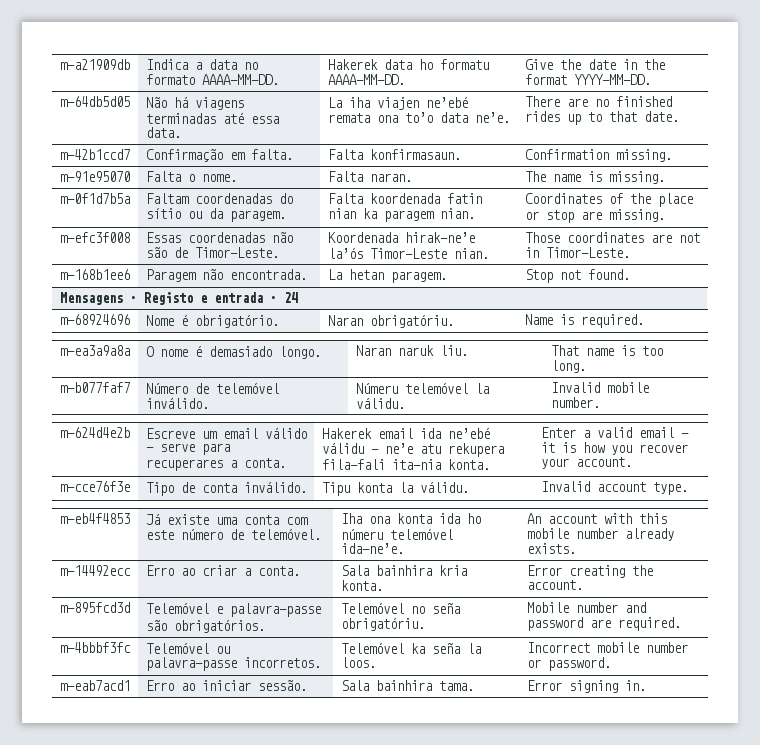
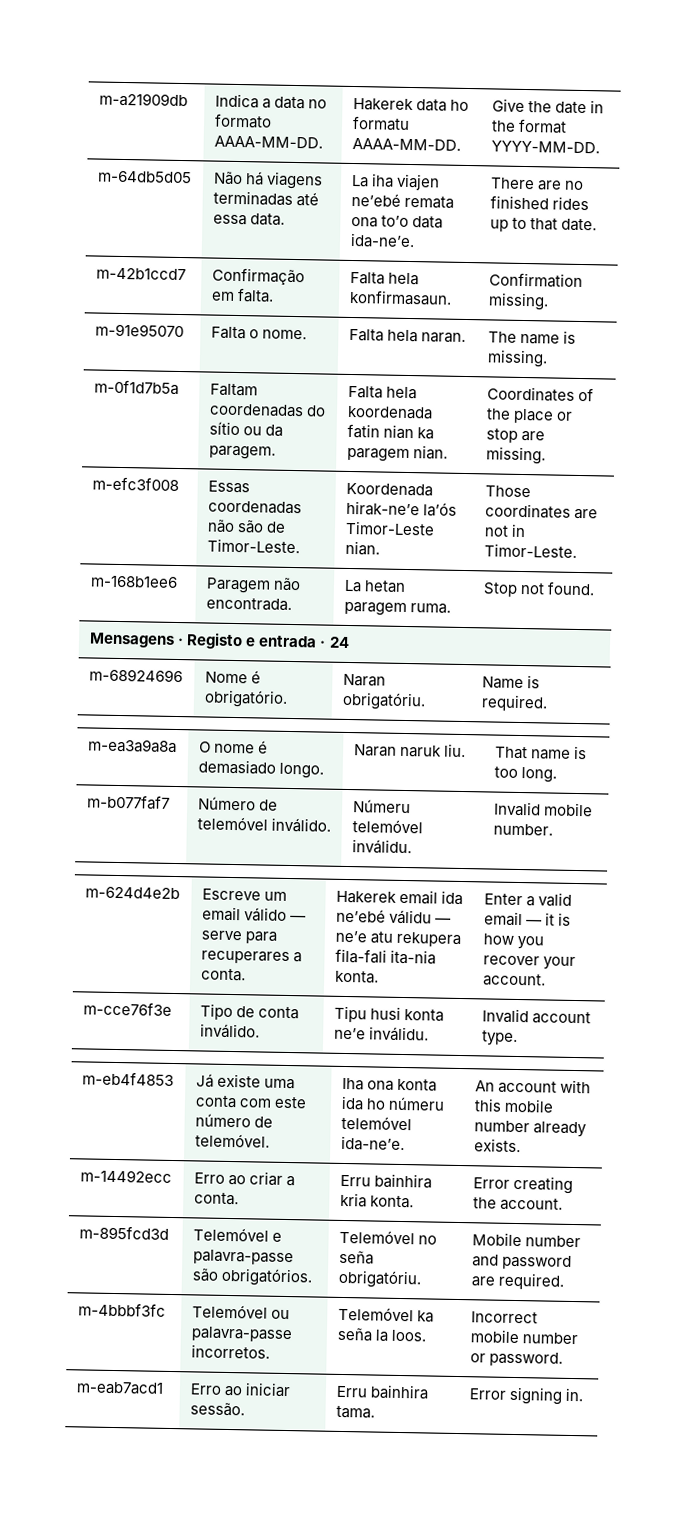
- m-64db5d05 | Não há viagens terminadas até essa data. | La iha viajen ne’ebé remata ona to’o data ne’e. | There are no finished rides up to that date.
+ m-64db5d05 | Não há viagens terminadas até essa data. | La iha viajen ne’ebé remata ona to’o data ida-ne’e. | There are no finished rides up to that date.
- m-42b1ccd7 | Confirmação em falta. | Falta konfirmasaun. | Confirmation missing.
+ m-42b1ccd7 | Confirmação em falta. | Falta hela konfirmasaun. | Confirmation missing.
- m-91e95070 | Falta o nome. | Falta naran. | The name is missing.
+ m-91e95070 | Falta o nome. | Falta hela naran. | The name is missing.
- m-0f1d7b5a | Faltam coordenadas do sítio ou da paragem. | Falta koordenada fatin nian ka paragem nian. | Coordinates of the place or stop are missing.
+ m-0f1d7b5a | Faltam coordenadas do sítio ou da paragem. | Falta hela koordenada fatin nian ka paragem nian. | Coordinates of the place or stop are missing.
- m-168b1ee6 | Paragem não encontrada. | La hetan paragem. | Stop not found.
+ m-168b1ee6 | Paragem não encontrada. | La hetan paragem ruma. | Stop not found.
- m-b077faf7 | Número de telemóvel inválido. | Númeru telemóvel la válidu. | Invalid mobile number.
+ m-b077faf7 | Número de telemóvel inválido. | Númeru telemóvel inválidu. | Invalid mobile number.
- m-cce76f3e | Tipo de conta inválido. | Tipu konta la válidu. | Invalid account type.
+ m-cce76f3e | Tipo de conta inválido. | Tipu husi konta ne’e inválidu. | Invalid account type.
- m-14492ecc | Erro ao criar a conta. | Sala bainhira kria konta. | Error creating the account.
+ m-14492ecc | Erro ao criar a conta. | Erru bainhira kria konta. | Error creating the account.
- m-eab7acd1 | Erro ao iniciar sessão. | Sala bainhira tama. | Error signing in.
+ m-eab7acd1 | Erro ao iniciar sessão. | Erru bainhira tama. | Error signing in.

